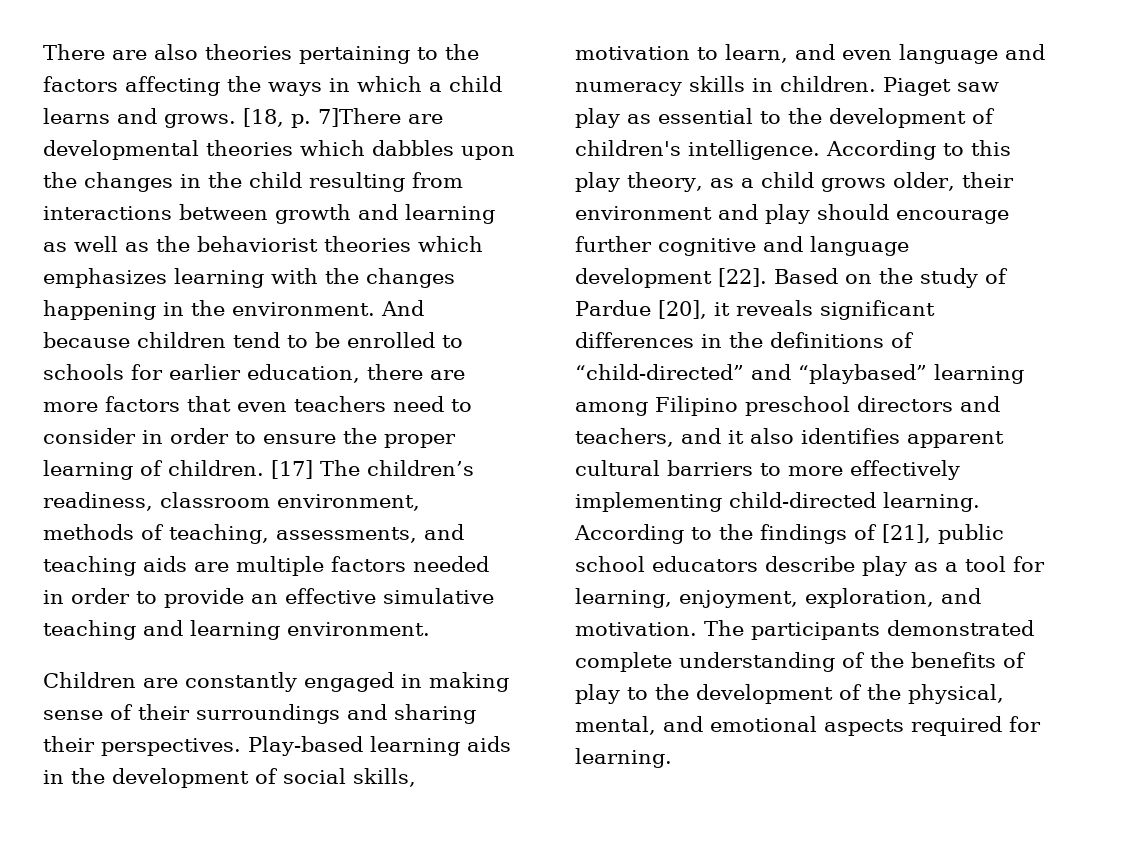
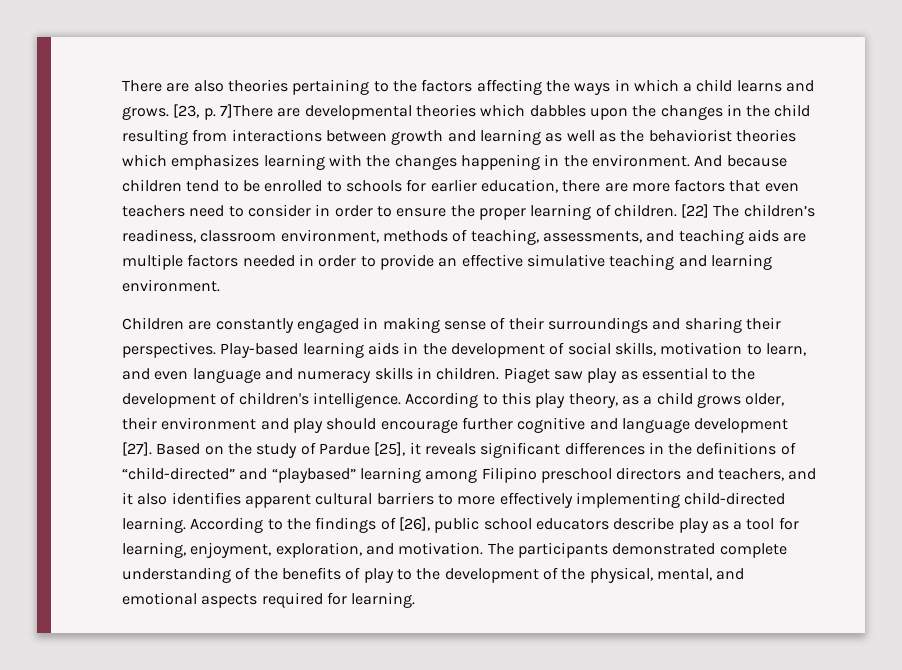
- [18, p. 7]There are developmental theories which dabbles upon the changes in the child resulting from interactions between growth and learning as well as the behaviorist theories which emphasizes learning with the changes happening in the environment.
+ [23, p. 7]There are developmental theories which dabbles upon the changes in the child resulting from interactions between growth and learning as well as the behaviorist theories which emphasizes learning with the changes happening in the environment.
- [17] The children’s readiness, classroom environment, methods of teaching, assessments, and teaching aids are multiple factors needed in order to provide an effective simulative teaching and learning environment.
+ [22] The children’s readiness, classroom environment, methods of teaching, assessments, and teaching aids are multiple factors needed in order to provide an effective simulative teaching and learning environment.
- According to this play theory, as a child grows older, their environment and play should encourage further cognitive and language development [22].
+ According to this play theory, as a child grows older, their environment and play should encourage further cognitive and language development [27].
- Based on the study of Pardue [20], it reveals significant differences in the definitions of “child-directed” and “playbased” learning among Filipino preschool directors and teachers, and it also identifies apparent cultural barriers to more effectively implementing child-directed learning.
+ Based on the study of Pardue [25], it reveals significant differences in the definitions of “child-directed” and “playbased” learning among Filipino preschool directors and teachers, and it also identifies apparent cultural barriers to more effectively implementing child-directed learning.
- According to the findings of [21], public school educators describe play as a tool for learning, enjoyment, exploration, and motivation.
+ According to the findings of [26], public school educators describe play as a tool for learning, enjoyment, exploration, and motivation.

